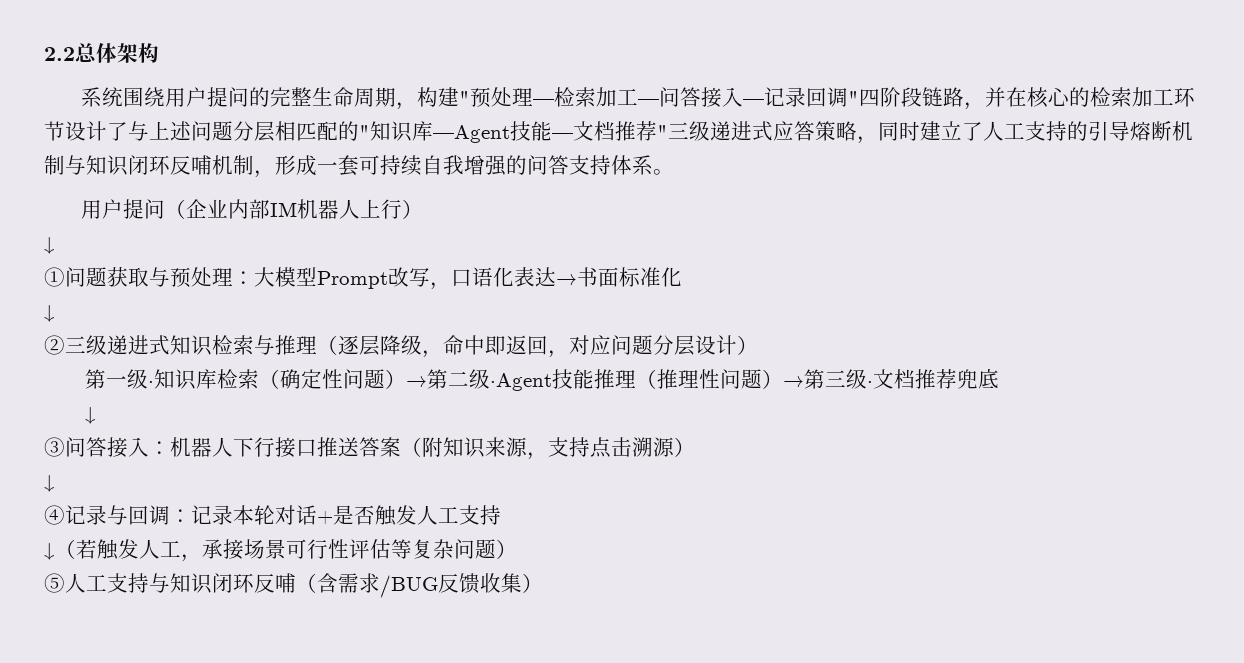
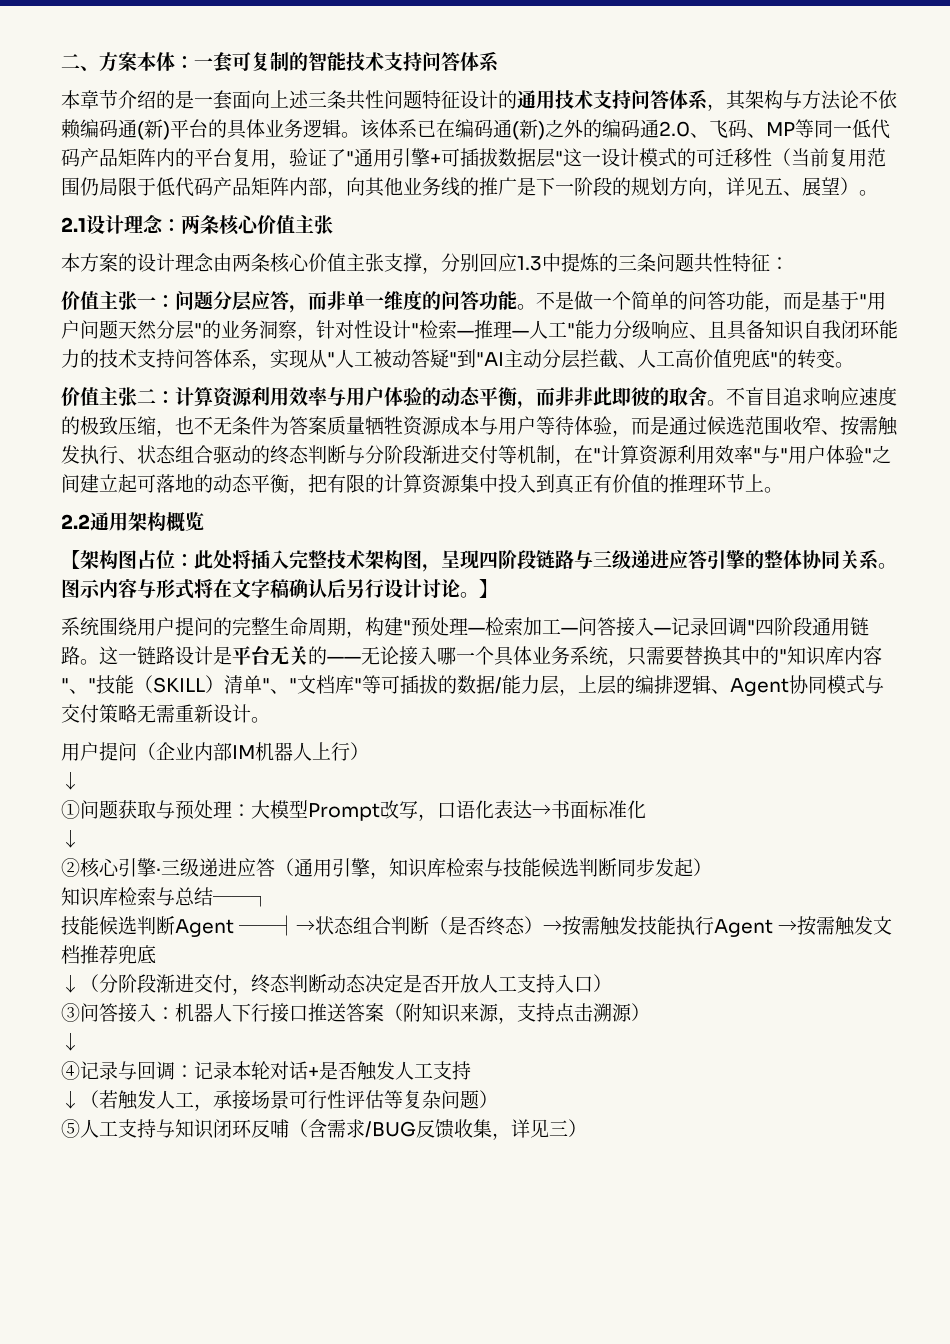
- 2.2总体架构
+ 二、方案本体：一套可复制的智能技术支持问答体系
+ 本章节介绍的是一套面向上述三条共性问题特征设计的通用技术支持问答体系，其架构与方法论不依赖编码通(新)平台的具体业务逻辑。该体系已在编码通(新)之外的编码通2.0、飞码、MP等同一低代码产品矩阵内的平台复用，验证了"通用引擎+可插拔数据层"这一设计模式的可迁移性（当前复用范围仍局限于低代码产品矩阵内部，向其他业务线的推广是下一阶段的规划方向，详见五、展望）。
+ 2.1设计理念：两条核心价值主张
+ 本方案的设计理念由两条核心价值主张支撑，分别回应1.3中提炼的三条问题共性特征：
+ 价值主张一：问题分层应答，而非单一维度的问答功能。不是做一个简单的问答功能，而是基于"用户问题天然分层"的业务洞察，针对性设计"检索—推理—人工"能力分级响应、且具备知识自我闭环能力的技术支持问答体系，实现从"人工被动答疑"到"AI主动分层拦截、人工高价值兜底"的转变。
+ 价值主张二：计算资源利用效率与用户体验的动态平衡，而非非此即彼的取舍。不盲目追求响应速度的极致压缩，也不无条件为答案质量牺牲资源成本与用户等待体验，而是通过候选范围收窄、按需触发执行、状态组合驱动的终态判断与分阶段渐进交付等机制，在"计算资源利用效率"与"用户体验"之间建立起可落地的动态平衡，把有限的计算资源集中投入到真正有价值的推理环节上。
+ 2.2通用架构概览
+ 【架构图占位：此处将插入完整技术架构图，呈现四阶段链路与三级递进应答引擎的整体协同关系。图示内容与形式将在文字稿确认后另行设计讨论。】
- 系统围绕用户提问的完整生命周期，构建"预处理—检索加工—问答接入—记录回调"四阶段链路，并在核心的检索加工环节设计了与上述问题分层相匹配的"知识库—Agent技能—文档推荐"三级递进式应答策略，同时建立了人工支持的引导熔断机制与知识闭环反哺机制，形成一套可持续自我增强的问答支持体系。
+ 系统围绕用户提问的完整生命周期，构建"预处理—检索加工—问答接入—记录回调"四阶段通用链路。这一链路设计是平台无关的——无论接入哪一个具体业务系统，只需要替换其中的"知识库内容"、"技能（SKILL）清单"、"文档库"等可插拔的数据/能力层，上层的编排逻辑、Agent协同模式与交付策略无需重新设计。
- ②三级递进式知识检索与推理（逐层降级，命中即返回，对应问题分层设计）
- 第一级·知识库检索（确定性问题）→第二级·Agent技能推理（推理性问题）→第三级·文档推荐兜底
- ↓
+ ②核心引擎·三级递进应答（通用引擎，知识库检索与技能候选判断同步发起）
+ 知识库检索与总结──┐
+ 技能候选判断Agent ──┤→状态组合判断（是否终态）→按需触发技能执行Agent →按需触发文档推荐兜底
+ ↓（分阶段渐进交付，终态判断动态决定是否开放人工支持入口）
- ⑤人工支持与知识闭环反哺（含需求/BUG反馈收集）
+ ⑤人工支持与知识闭环反哺（含需求/BUG反馈收集，详见三）

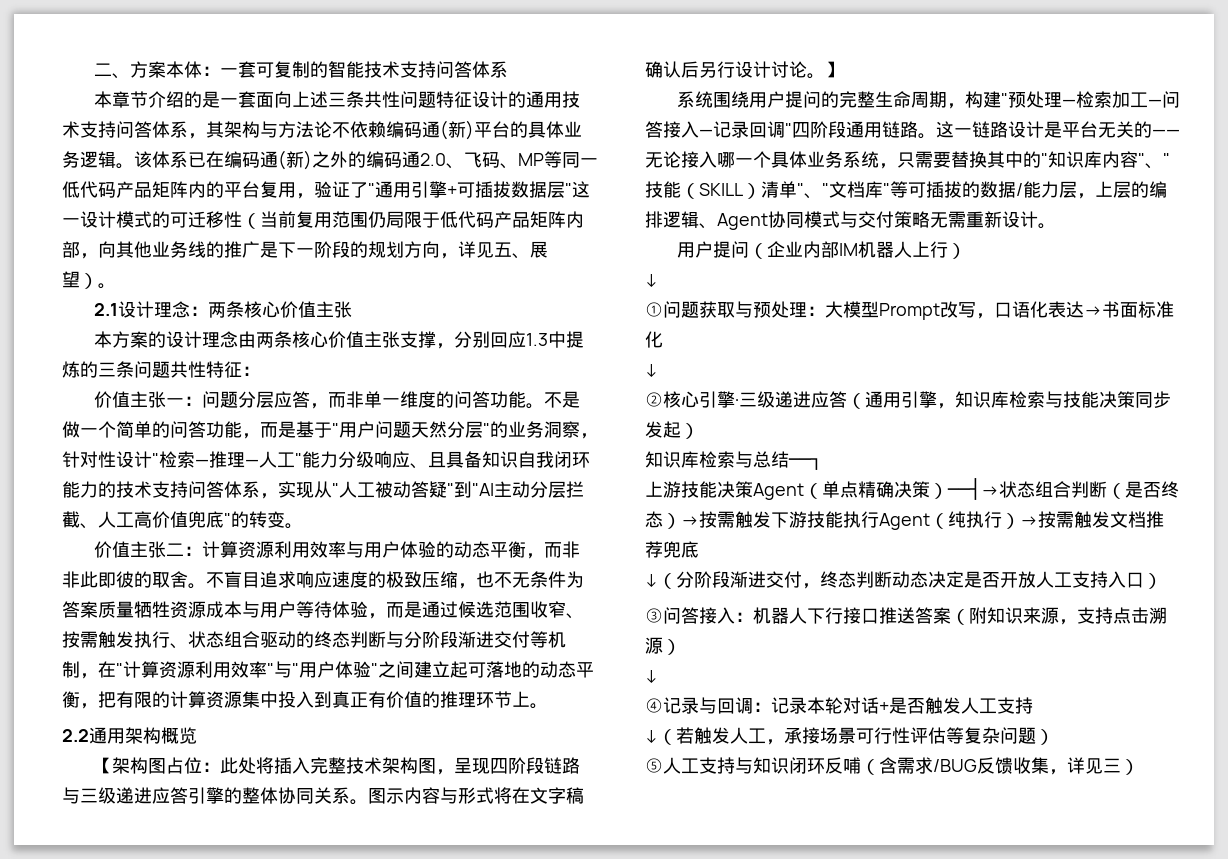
- ②核心引擎·三级递进应答（通用引擎，知识库检索与技能候选判断同步发起）
+ ②核心引擎·三级递进应答（通用引擎，知识库检索与技能决策同步发起）
- 技能候选判断Agent ──┤→状态组合判断（是否终态）→按需触发技能执行Agent →按需触发文档推荐兜底
+ 上游技能决策Agent（单点精确决策）──┤→状态组合判断（是否终态）→按需触发下游技能执行Agent（纯执行）→按需触发文档推荐兜底

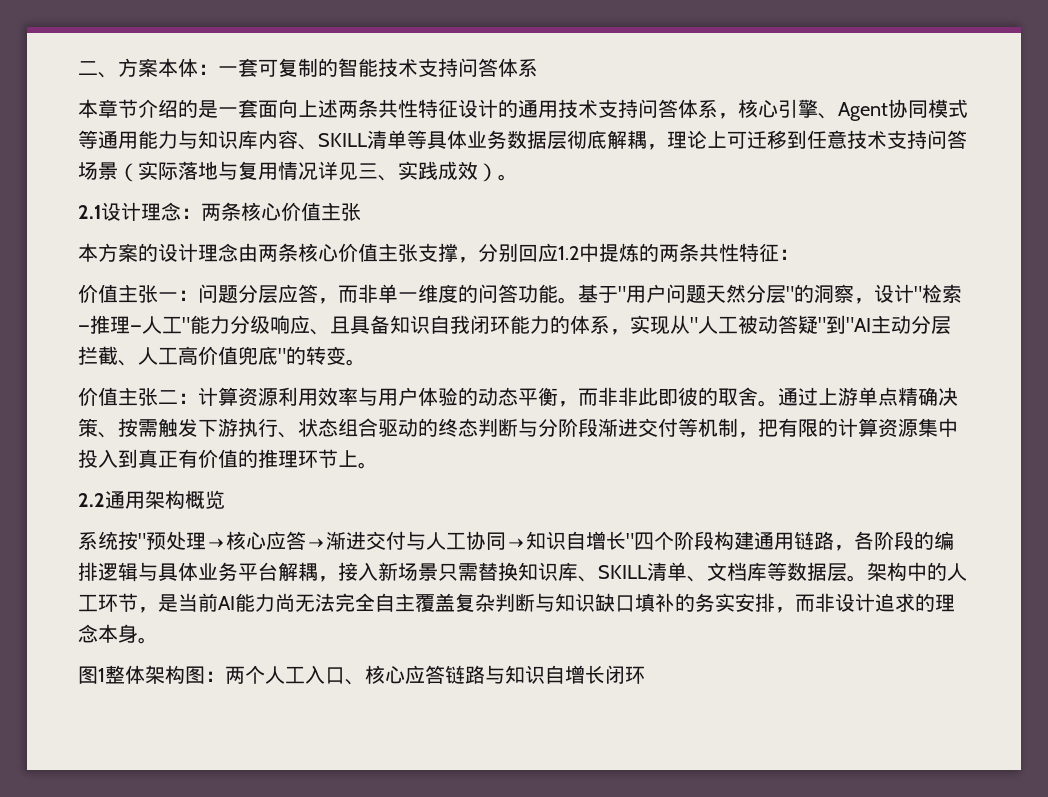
- 本章节介绍的是一套面向上述三条共性问题特征设计的通用技术支持问答体系，其架构与方法论不依赖编码通(新)平台的具体业务逻辑。该体系已在编码通(新)之外的编码通2.0、飞码、MP等同一低代码产品矩阵内的平台复用，验证了"通用引擎+可插拔数据层"这一设计模式的可迁移性（当前复用范围仍局限于低代码产品矩阵内部，向其他业务线的推广是下一阶段的规划方向，详见五、展望）。
+ 本章节介绍的是一套面向上述两条共性特征设计的通用技术支持问答体系，核心引擎、Agent协同模式等通用能力与知识库内容、SKILL清单等具体业务数据层彻底解耦，理论上可迁移到任意技术支持问答场景（实际落地与复用情况详见三、实践成效）。
- 本方案的设计理念由两条核心价值主张支撑，分别回应1.3中提炼的三条问题共性特征：
+ 本方案的设计理念由两条核心价值主张支撑，分别回应1.2中提炼的两条共性特征：
- 不是做一个简单的问答功能，而是基于"用户问题天然分层"的业务洞察，针对性设计"检索—推理—人工"能力分级响应、且具备知识自我闭环能力的技术支持问答体系，实现从"人工被动答疑"到"AI主动分层拦截、人工高价值兜底"的转变。
+ 基于"用户问题天然分层"的洞察，设计"检索—推理—人工"能力分级响应、且具备知识自我闭环能力的体系，实现从"人工被动答疑"到"AI主动分层拦截、人工高价值兜底"的转变。
- 不盲目追求响应速度的极致压缩，也不无条件为答案质量牺牲资源成本与用户等待体验，而是通过候选范围收窄、按需触发执行、状态组合驱动的终态判断与分阶段渐进交付等机制，在"计算资源利用效率"与"用户体验"之间建立起可落地的动态平衡，把有限的计算资源集中投入到真正有价值的推理环节上。
+ 通过上游单点精确决策、按需触发下游执行、状态组合驱动的终态判断与分阶段渐进交付等机制，把有限的计算资源集中投入到真正有价值的推理环节上。
- 【架构图占位：此处将插入完整技术架构图，呈现四阶段链路与三级递进应答引擎的整体协同关系。图示内容与形式将在文字稿确认后另行设计讨论。】
- 系统围绕用户提问的完整生命周期，构建"预处理—检索加工—问答接入—记录回调"四阶段通用链路。这一链路设计是平台无关的——无论接入哪一个具体业务系统，只需要替换其中的"知识库内容"、"技能（SKILL）清单"、"文档库"等可插拔的数据/能力层，上层的编排逻辑、Agent协同模式与交付策略无需重新设计。
- 用户提问（企业内部IM机器人上行）
- ↓
- ①问题获取与预处理：大模型Prompt改写，口语化表达→书面标准化
- ↓
- ②核心引擎·三级递进应答（通用引擎，知识库检索与技能决策同步发起）
- 知识库检索与总结──┐
- 上游技能决策Agent（单点精确决策）──┤→状态组合判断（是否终态）→按需触发下游技能执行Agent（纯执行）→按需触发文档推荐兜底
- ↓（分阶段渐进交付，终态判断动态决定是否开放人工支持入口）
- ③问答接入：机器人下行接口推送答案（附知识来源，支持点击溯源）
- ↓
- ④记录与回调：记录本轮对话+是否触发人工支持
- ↓（若触发人工，承接场景可行性评估等复杂问题）
- ⑤人工支持与知识闭环反哺（含需求/BUG反馈收集，详见三）
+ 系统按"预处理→核心应答→渐进交付与人工协同→知识自增长"四个阶段构建通用链路，各阶段的编排逻辑与具体业务平台解耦，接入新场景只需替换知识库、SKILL清单、文档库等数据层。架构中的人工环节，是当前AI能力尚无法完全自主覆盖复杂判断与知识缺口填补的务实安排，而非设计追求的理念本身。
+ 图1整体架构图：两个人工入口、核心应答链路与知识自增长闭环

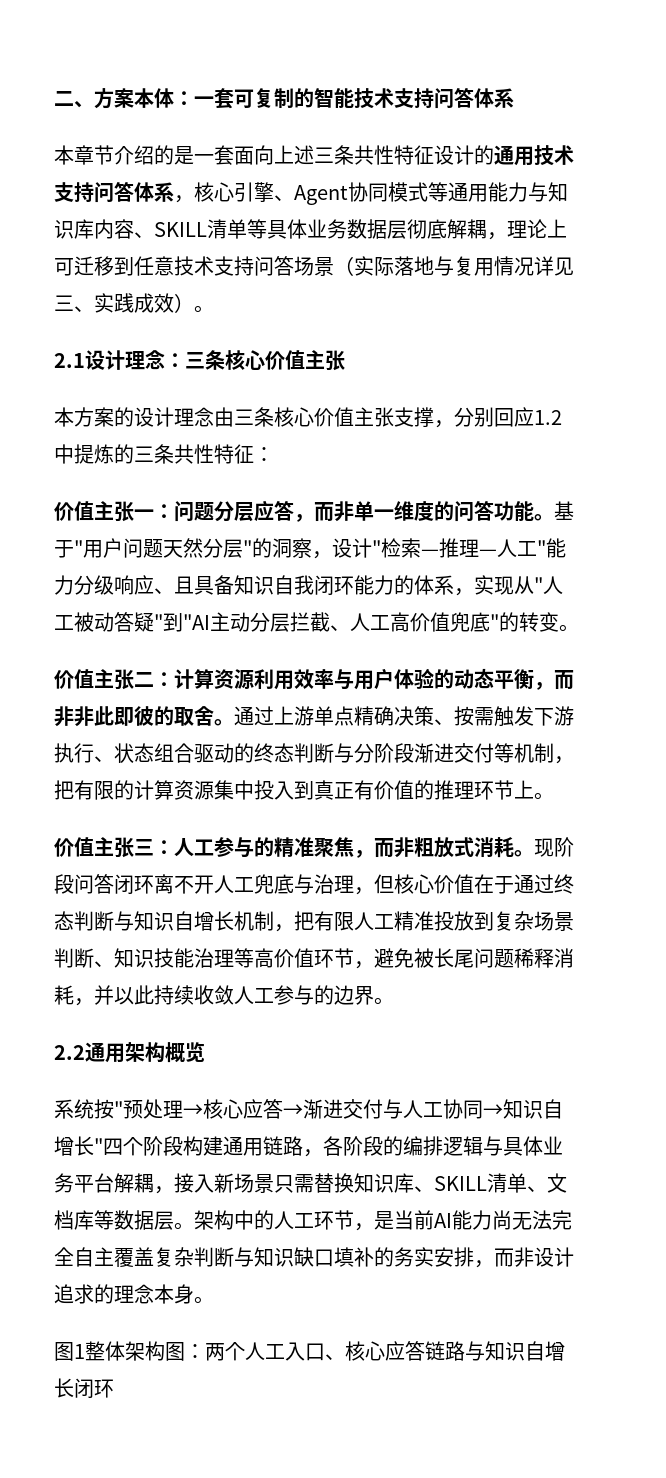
- 本章节介绍的是一套面向上述两条共性特征设计的通用技术支持问答体系，核心引擎、Agent协同模式等通用能力与知识库内容、SKILL清单等具体业务数据层彻底解耦，理论上可迁移到任意技术支持问答场景（实际落地与复用情况详见三、实践成效）。
+ 本章节介绍的是一套面向上述三条共性特征设计的通用技术支持问答体系，核心引擎、Agent协同模式等通用能力与知识库内容、SKILL清单等具体业务数据层彻底解耦，理论上可迁移到任意技术支持问答场景（实际落地与复用情况详见三、实践成效）。
- 2.1设计理念：两条核心价值主张
+ 2.1设计理念：三条核心价值主张
- 本方案的设计理念由两条核心价值主张支撑，分别回应1.2中提炼的两条共性特征：
+ 本方案的设计理念由三条核心价值主张支撑，分别回应1.2中提炼的三条共性特征：
+ 价值主张三：人工参与的精准聚焦，而非粗放式消耗。现阶段问答闭环离不开人工兜底与治理，但核心价值在于通过终态判断与知识自增长机制，把有限人工精准投放到复杂场景判断、知识技能治理等高价值环节，避免被长尾问题稀释消耗，并以此持续收敛人工参与的边界。

